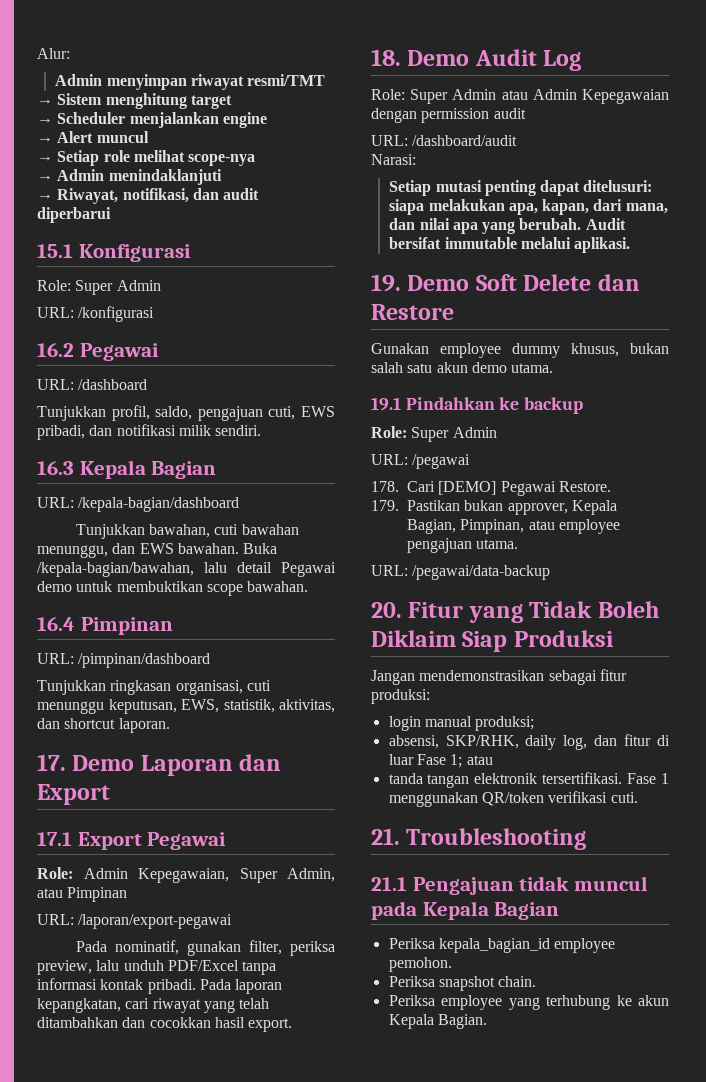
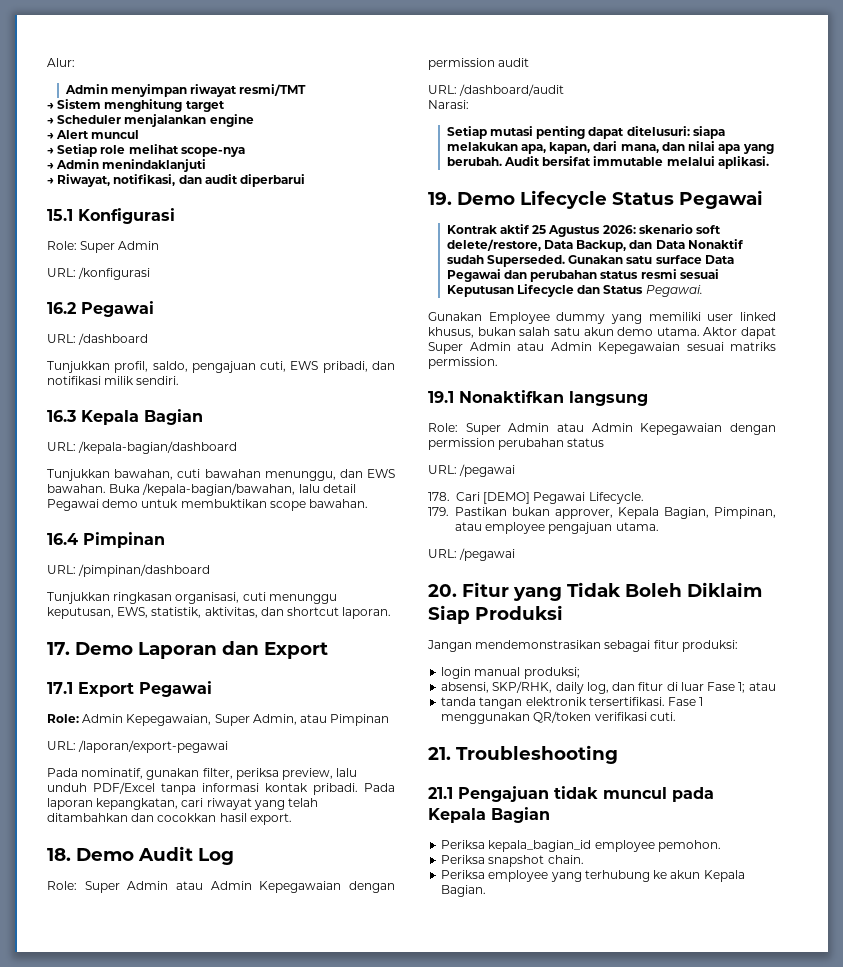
- 19. Demo Soft Delete dan Restore
- Gunakan employee dummy khusus, bukan salah satu akun demo utama.
- 19.1 Pindahkan ke backup
- Role: Super Admin
+ 19. Demo Lifecycle Status Pegawai
+ Kontrak aktif 25 Agustus 2026: skenario soft delete/restore, Data Backup, dan Data Nonaktif sudah Superseded. Gunakan satu surface Data Pegawai dan perubahan status resmi sesuai Keputusan Lifecycle dan Status Pegawai.
+ Gunakan Employee dummy yang memiliki user linked khusus, bukan salah satu akun demo utama. Aktor dapat Super Admin atau Admin Kepegawaian sesuai matriks permission.
+ 19.1 Nonaktifkan langsung
+ Role: Super Admin atau Admin Kepegawaian dengan permission perubahan status
- 178. Cari [DEMO] Pegawai Restore.
+ 178. Cari [DEMO] Pegawai Lifecycle.
  179. Pastikan bukan approver, Kepala Bagian, Pimpinan, atau employee pengajuan utama.
- URL: /pegawai/data-backup
+ URL: /pegawai

